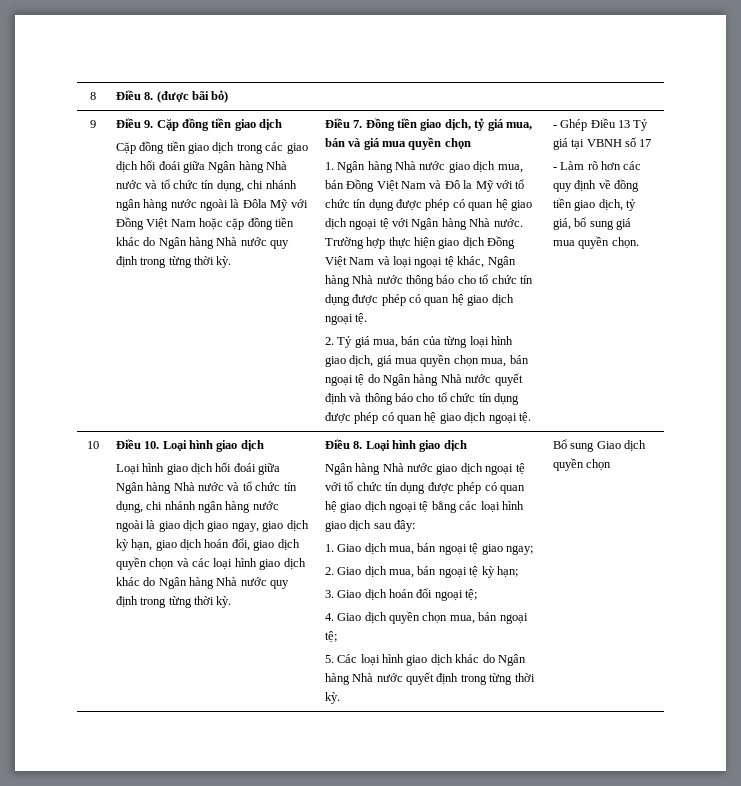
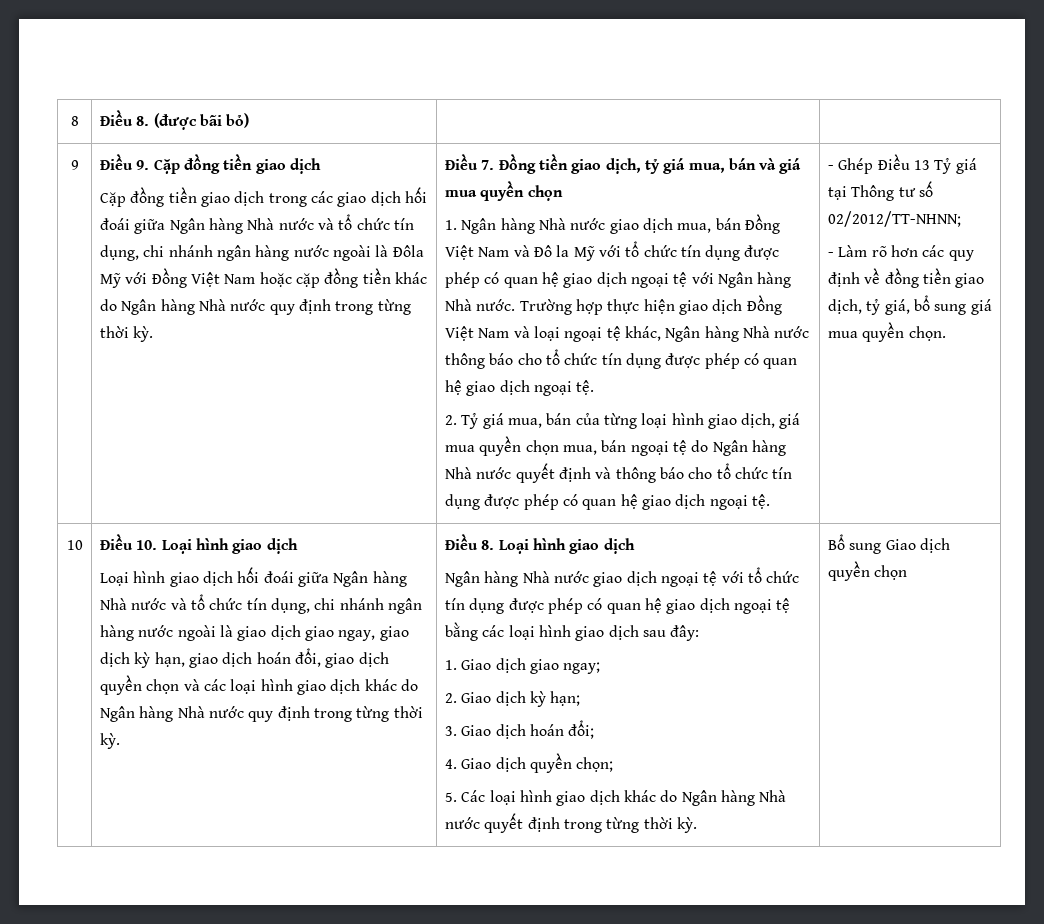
- - Ghép Điều 13 Tỷ giá tại VBNH số 17
+ - Ghép Điều 13 Tỷ giá tại Thông tư số 02/2012/TT-NHNN;
- 1. Giao dịch mua, bán ngoại tệ giao ngay;
+ 1. Giao dịch giao ngay;
- 2. Giao dịch mua, bán ngoại tệ kỳ hạn;
+ 2. Giao dịch kỳ hạn;
- 3. Giao dịch hoán đổi ngoại tệ;
+ 3. Giao dịch hoán đổi;
- 4. Giao dịch quyền chọn mua, bán ngoại tệ;
+ 4. Giao dịch quyền chọn;

